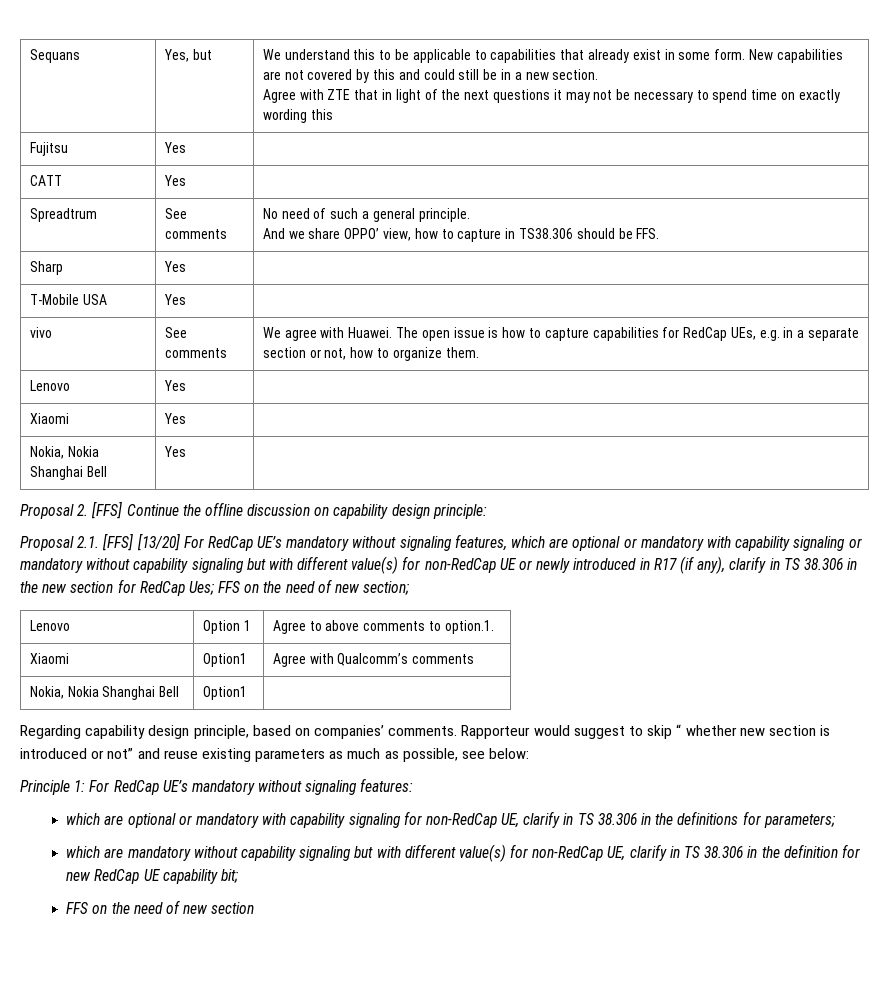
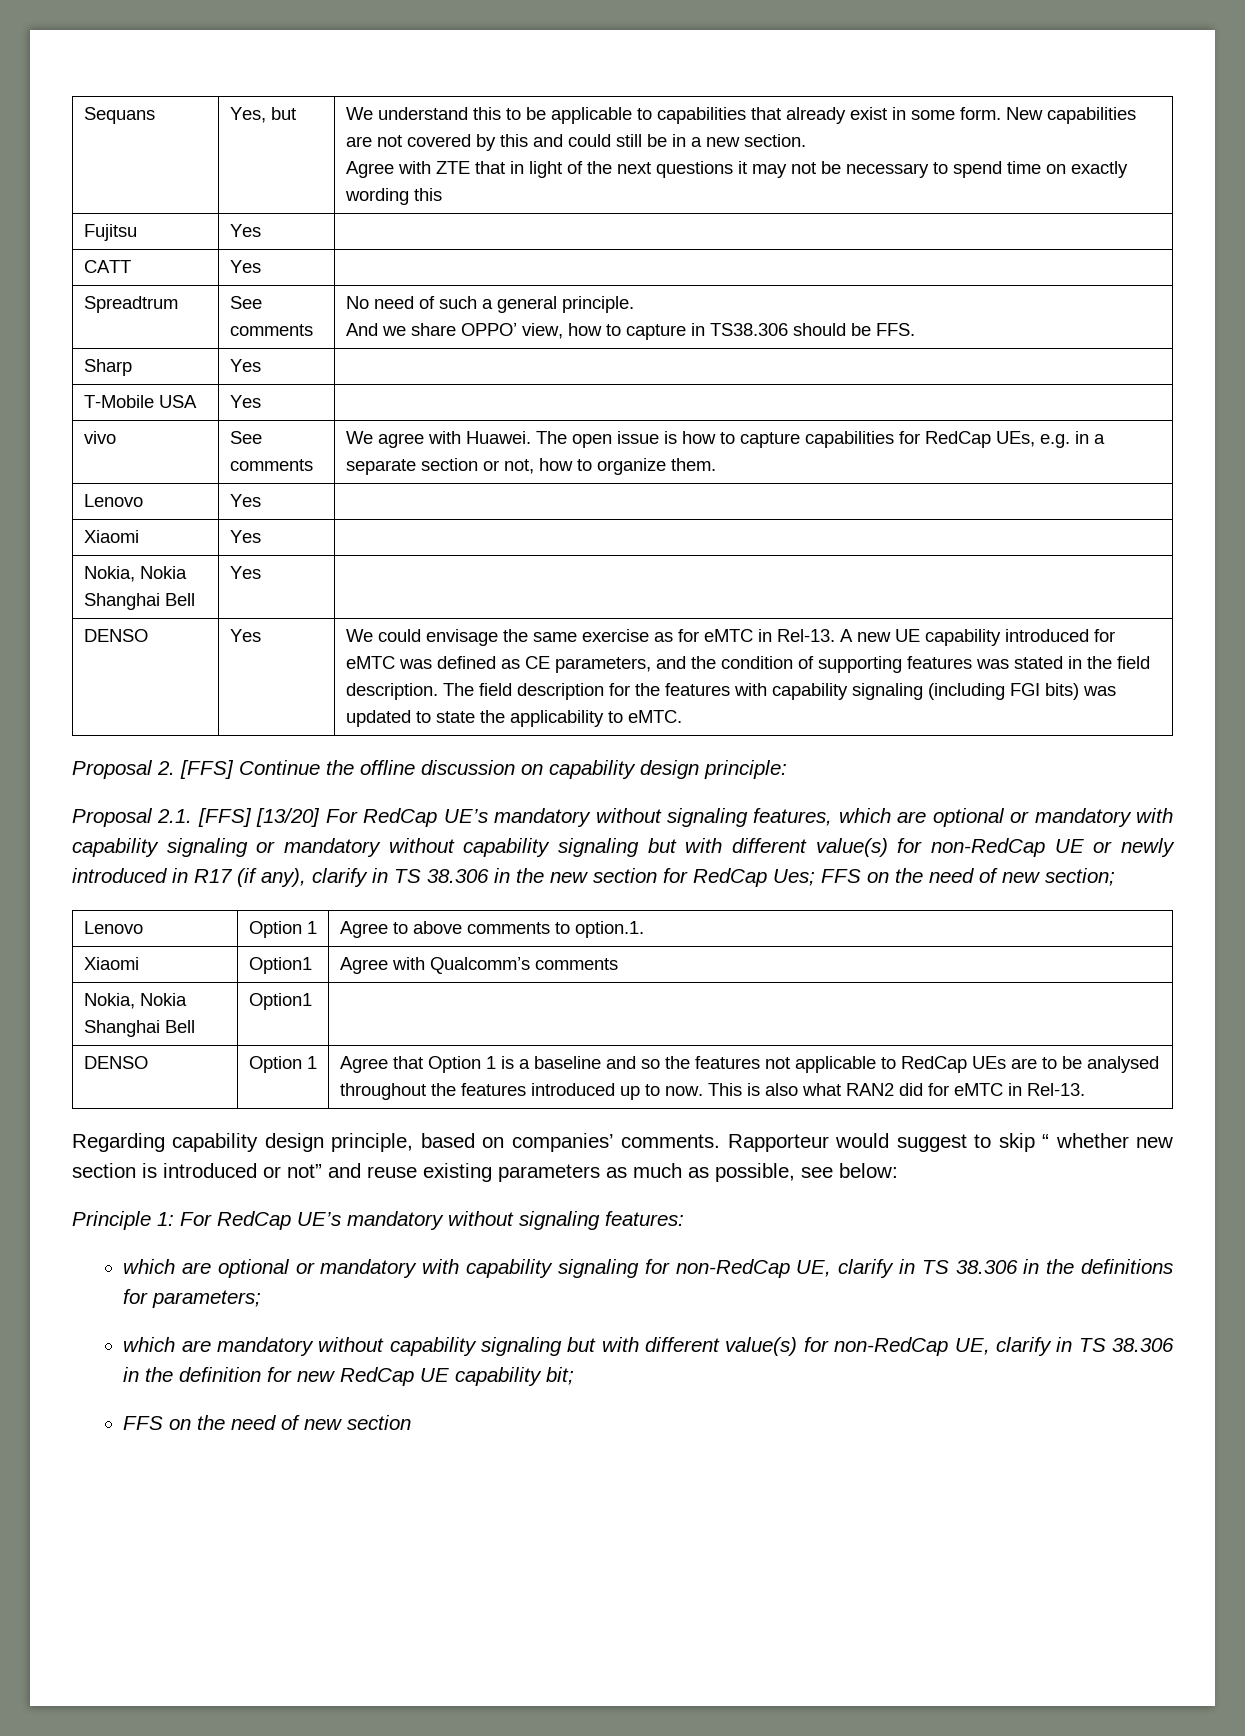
+ DENSO | Yes | We could envisage the same exercise as for eMTC in Rel-13. A new UE capability introduced for eMTC was defined as CE parameters, and the condition of supporting features was stated in the field description. The field description for the features with capability signaling (including FGI bits) was updated to state the applicability to eMTC.
+ DENSO | Option 1 | Agree that Option 1 is a baseline and so the features not applicable to RedCap UEs are to be analysed throughout the features introduced up to now. This is also what RAN2 did for eMTC in Rel-13.

